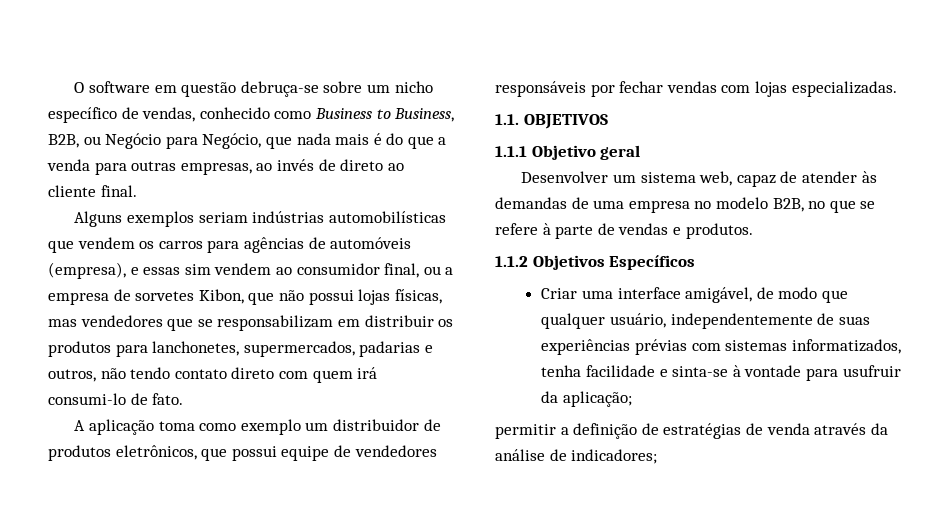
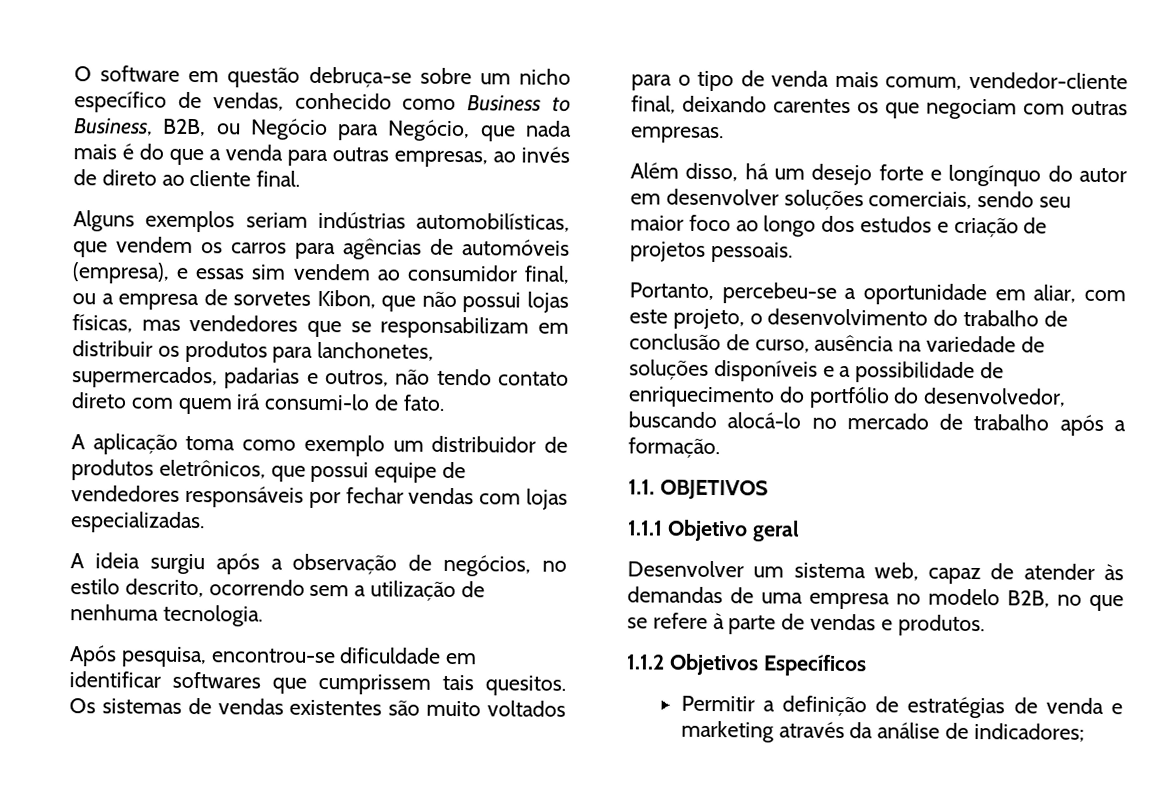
- Alguns exemplos seriam indústrias automobilísticas que vendem os carros para agências de automóveis (empresa), e essas sim vendem ao consumidor final, ou a empresa de sorvetes Kibon, que não possui lojas físicas, mas vendedores que se responsabilizam em distribuir os produtos para lanchonetes, supermercados, padarias e outros, não tendo contato direto com quem irá consumi-lo de fato.
+ Alguns exemplos seriam indústrias automobilísticas, que vendem os carros para agências de automóveis (empresa), e essas sim vendem ao consumidor final, ou a empresa de sorvetes Kibon, que não possui lojas físicas, mas vendedores que se responsabilizam em distribuir os produtos para lanchonetes, supermercados, padarias e outros, não tendo contato direto com quem irá consumi-lo de fato.
+ A ideia surgiu após a observação de negócios, no estilo descrito, ocorrendo sem a utilização de nenhuma tecnologia.
+ Após pesquisa, encontrou-se dificuldade em identificar softwares que cumprissem tais quesitos. Os sistemas de vendas existentes são muito voltados para o tipo de venda mais comum, vendedor-cliente final, deixando carentes os que negociam com outras empresas.
+ Além disso, há um desejo forte e longínquo do autor em desenvolver soluções comerciais, sendo seu maior foco ao longo dos estudos e criação de projetos pessoais.
+ Portanto, percebeu-se a oportunidade em aliar, com este projeto, o desenvolvimento do trabalho de conclusão de curso, ausência na variedade de soluções disponíveis e a possibilidade de enriquecimento do portfólio do desenvolvedor, buscando alocá-lo no mercado de trabalho após a formação.
- Criar uma interface amigável, de modo que qualquer usuário, independentemente de suas experiências prévias com sistemas informatizados, tenha facilidade e sinta-se à vontade para usufruir da aplicação;
- permitir a definição de estratégias de venda através da análise de indicadores;
+ Permitir a definição de estratégias de venda e marketing através da análise de indicadores;

